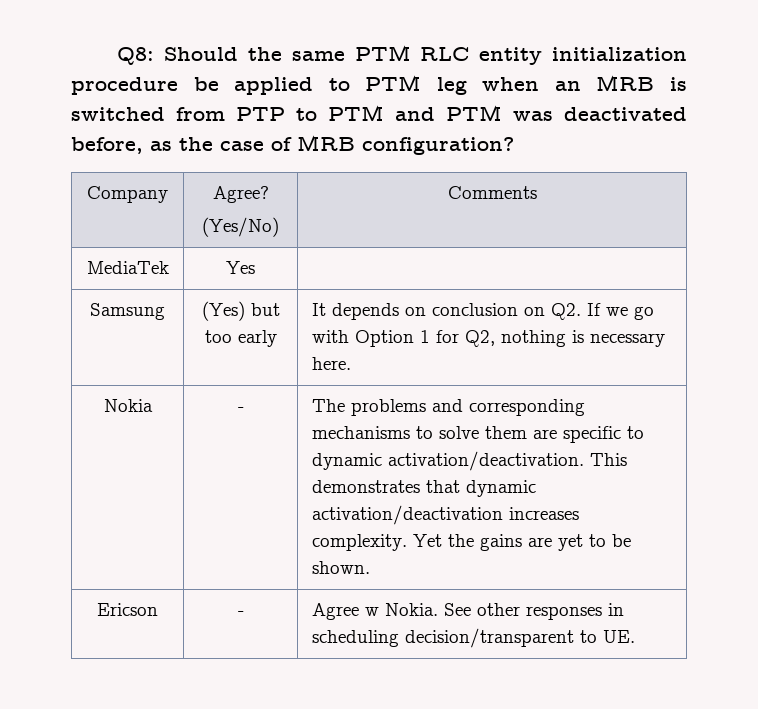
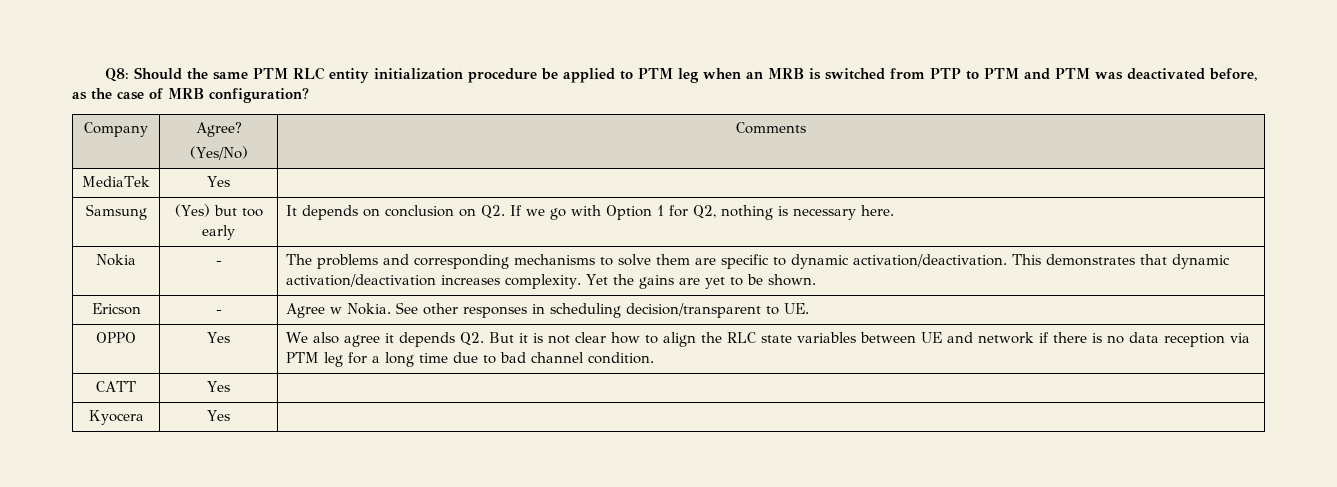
+ OPPO | Yes | We also agree it depends Q2. But it is not clear how to align the RLC state variables between UE and network if there is no data reception via PTM leg for a long time due to bad channel condition.
+ CATT | Yes |
+ Kyocera | Yes |

